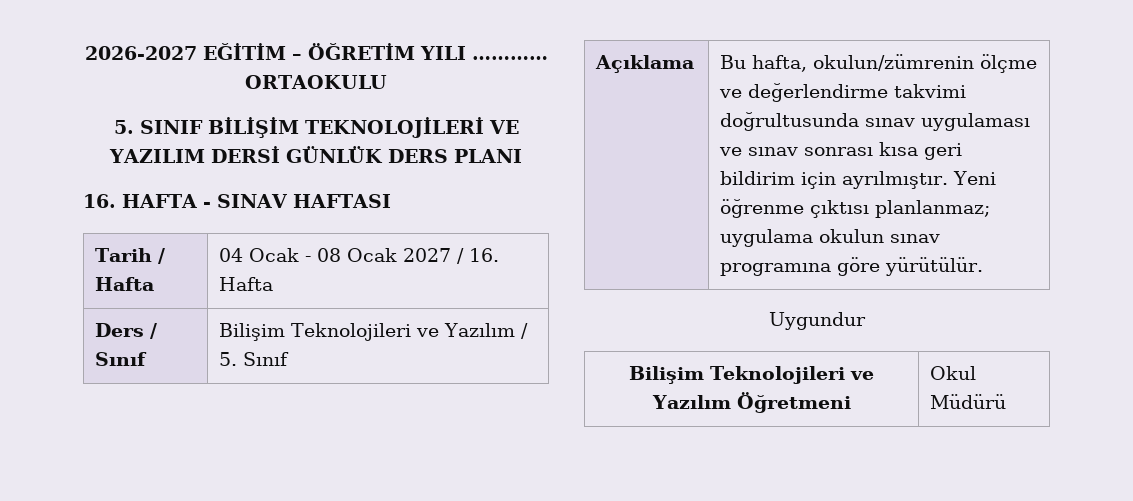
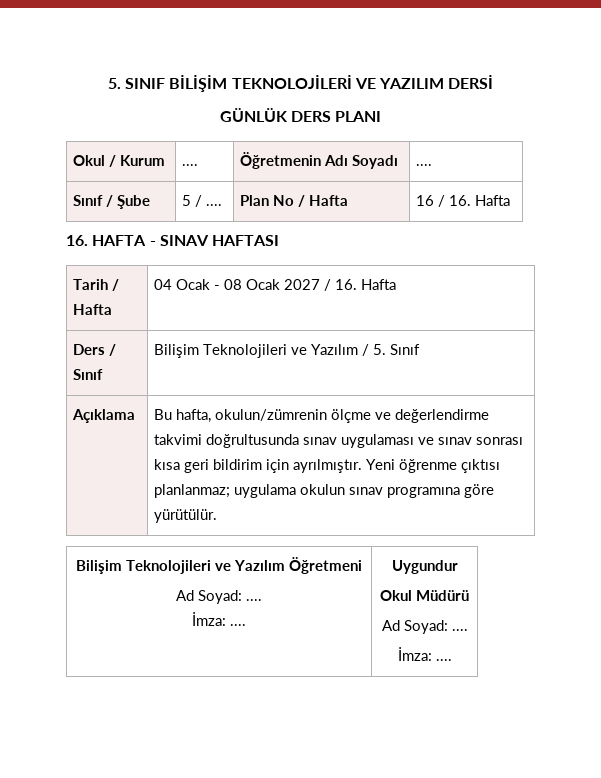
- 2026-2027 EĞİTİM – ÖĞRETİM YILI ………… ORTAOKULU
- 5. SINIF BİLİŞİM TEKNOLOJİLERİ VE YAZILIM DERSİ GÜNLÜK DERS PLANI
+ 5. SINIF BİLİŞİM TEKNOLOJİLERİ VE YAZILIM DERSİ
+ GÜNLÜK DERS PLANI
+ Okul / Kurum | .... | Öğretmenin Adı Soyadı | ....
+ Sınıf / Şube | 5 / .... | Plan No / Hafta | 16 / 16. Hafta
- Uygundur
- Bilişim Teknolojileri ve Yazılım Öğretmeni | Okul Müdürü
+ Bilişim Teknolojileri ve Yazılım Öğretmeni
+ Ad Soyad: ....
+ İmza: .... | Uygundur
+ Okul Müdürü
+ Ad Soyad: ....
+ İmza: ....

